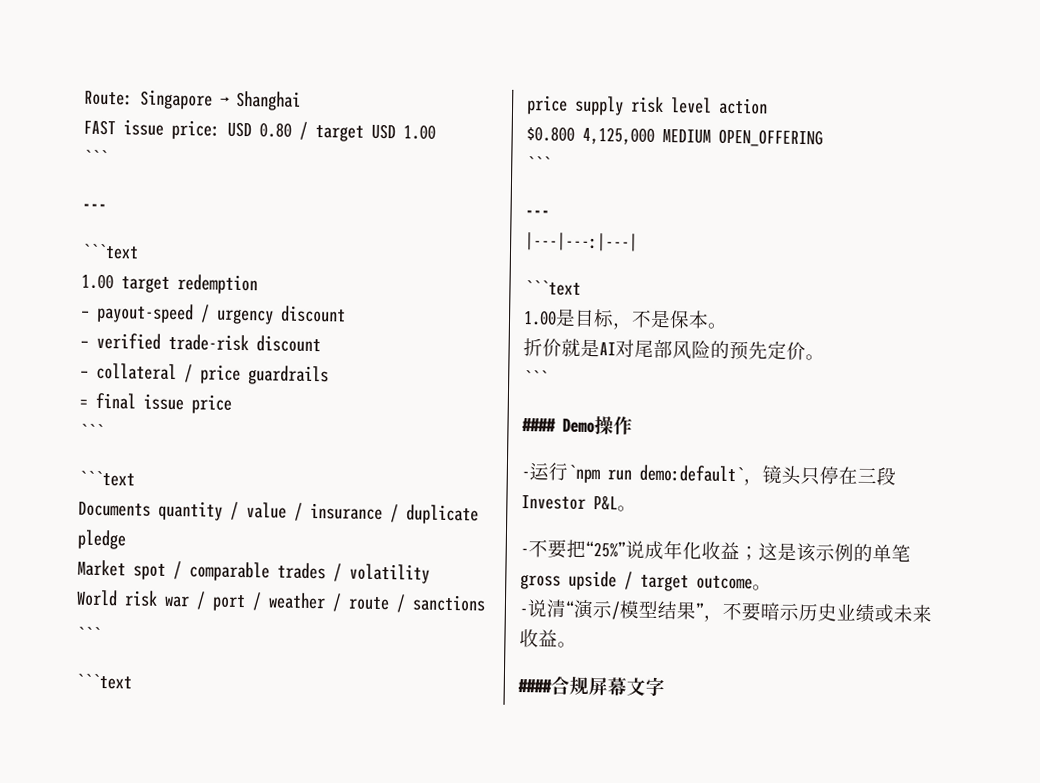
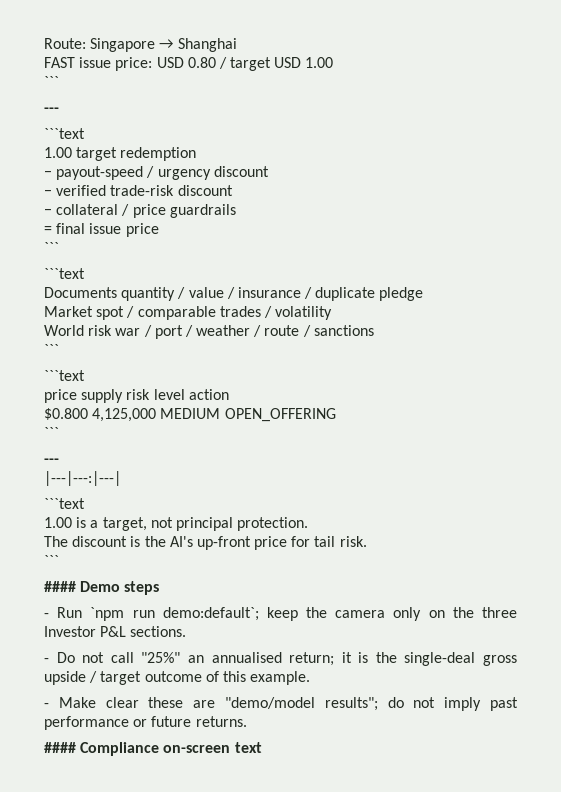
- 1.00是目标，不是保本。
- 折价就是AI对尾部风险的预先定价。
+ 1.00 is a target, not principal protection.
+ The discount is the AI's up-front price for tail risk.
- #### Demo操作
- -运行`npm run demo:default`，镜头只停在三段Investor P&L。
- -不要把“25%”说成年化收益；这是该示例的单笔gross upside / target outcome。
- -说清“演示/模型结果”，不要暗示历史业绩或未来收益。
- ####合规屏幕文字
+ #### Demo steps
+ - Run `npm run demo:default`; keep the camera only on the three Investor P&L sections.
+ - Do not call "25%" an annualised return; it is the single-deal gross upside / target outcome of this example.
+ - Make clear these are "demo/model results"; do not imply past performance or future returns.
+ #### Compliance on-screen text

